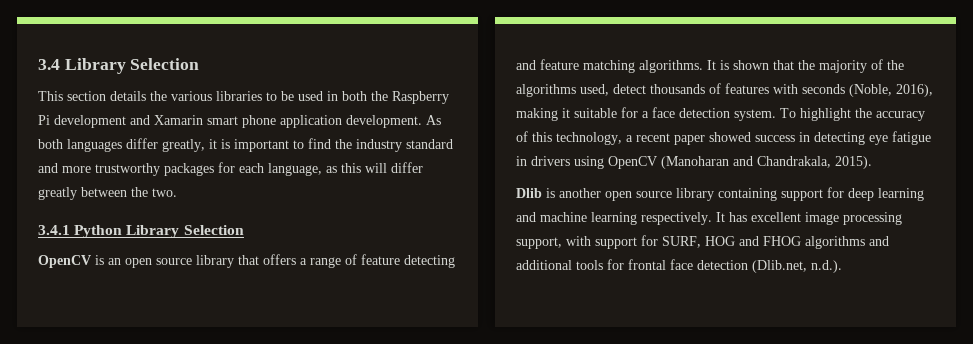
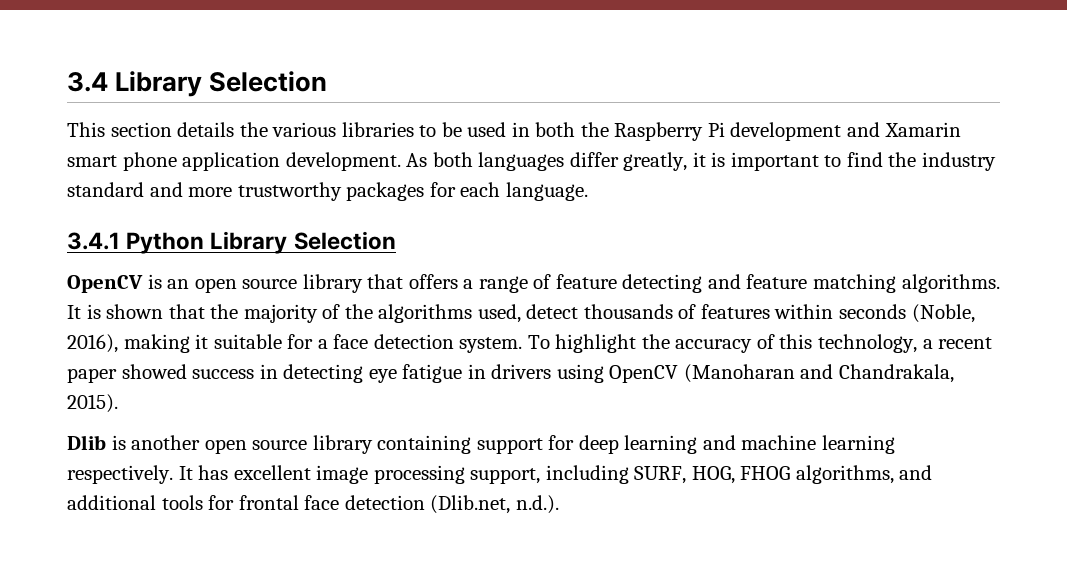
- As both languages differ greatly, it is important to find the industry standard and more trustworthy packages for each language, as this will differ greatly between the two.
+ As both languages differ greatly, it is important to find the industry standard and more trustworthy packages for each language.
- It is shown that the majority of the algorithms used, detect thousands of features with seconds (Noble, 2016), making it suitable for a face detection system.
+ It is shown that the majority of the algorithms used, detect thousands of features within seconds (Noble, 2016), making it suitable for a face detection system.
- It has excellent image processing support, with support for SURF, HOG and FHOG algorithms and additional tools for frontal face detection (Dlib.net, n.d.).
+ It has excellent image processing support, including SURF, HOG, FHOG algorithms, and additional tools for frontal face detection (Dlib.net, n.d.).

